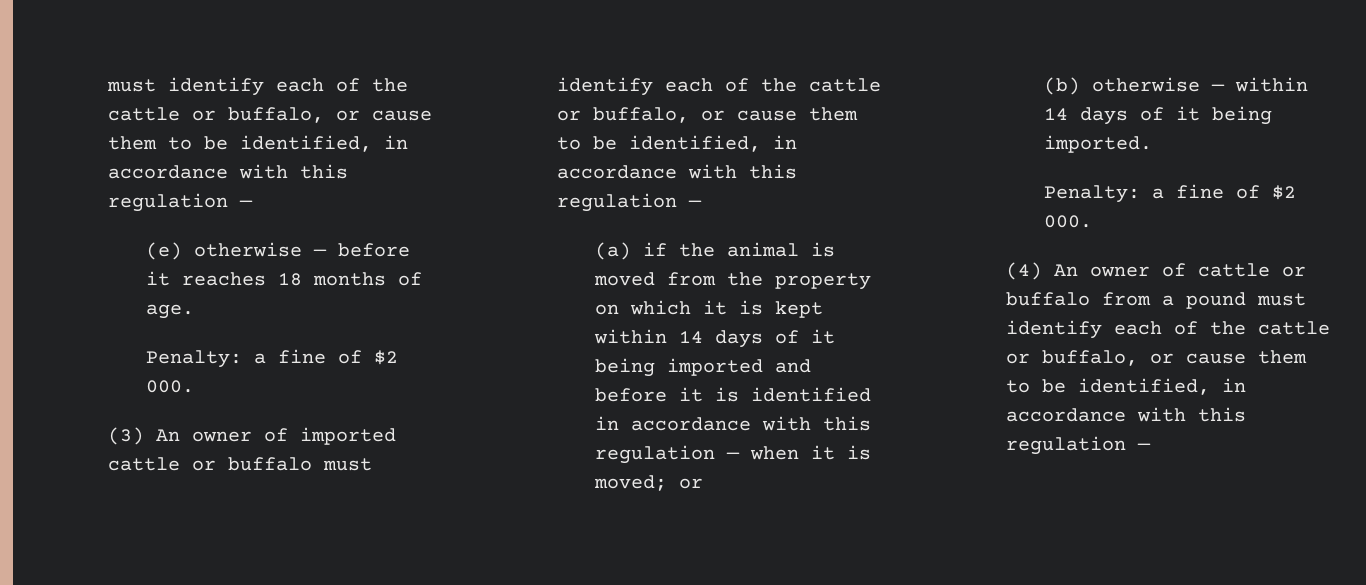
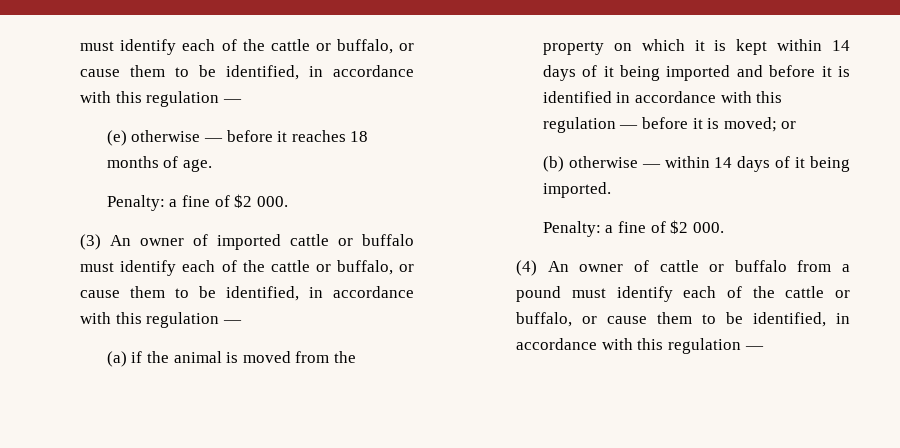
- (a) if the animal is moved from the property on which it is kept within 14 days of it being imported and before it is identified in accordance with this regulation — when it is moved; or
+ (a) if the animal is moved from the property on which it is kept within 14 days of it being imported and before it is identified in accordance with this regulation — before it is moved; or

